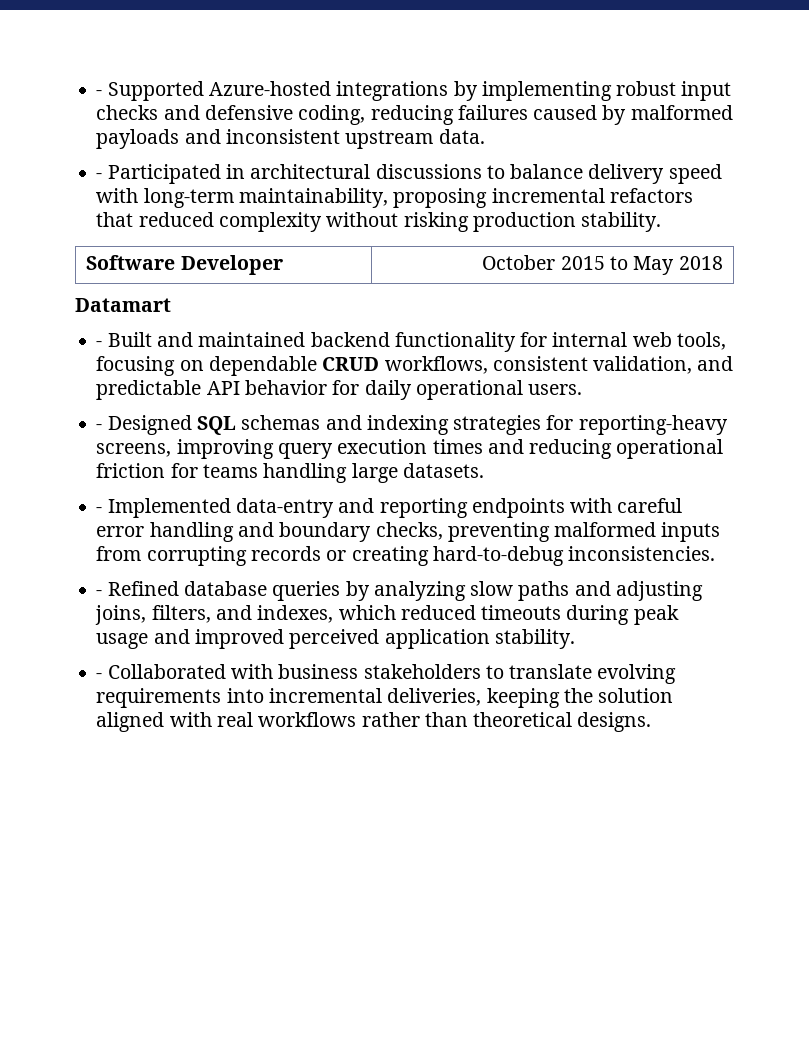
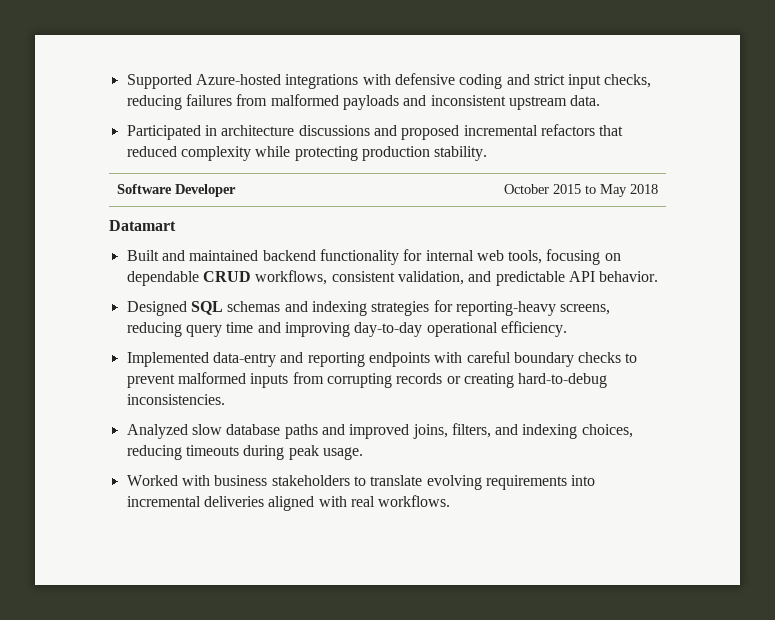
- - Supported Azure-hosted integrations by implementing robust input checks and defensive coding, reducing failures caused by malformed payloads and inconsistent upstream data.
+ Supported Azure-hosted integrations with defensive coding and strict input checks, reducing failures from malformed payloads and inconsistent upstream data.
- - Participated in architectural discussions to balance delivery speed with long-term maintainability, proposing incremental refactors that reduced complexity without risking production stability.
+ Participated in architecture discussions and proposed incremental refactors that reduced complexity while protecting production stability.
- - Built and maintained backend functionality for internal web tools, focusing on dependable CRUD workflows, consistent validation, and predictable API behavior for daily operational users.
- - Designed SQL schemas and indexing strategies for reporting-heavy screens, improving query execution times and reducing operational friction for teams handling large datasets.
- - Implemented data-entry and reporting endpoints with careful error handling and boundary checks, preventing malformed inputs from corrupting records or creating hard-to-debug inconsistencies.
+ Built and maintained backend functionality for internal web tools, focusing on dependable CRUD workflows, consistent validation, and predictable API behavior.
+ Designed SQL schemas and indexing strategies for reporting-heavy screens, reducing query time and improving day-to-day operational efficiency.
+ Implemented data-entry and reporting endpoints with careful boundary checks to prevent malformed inputs from corrupting records or creating hard-to-debug inconsistencies.
- - Refined database queries by analyzing slow paths and adjusting joins, filters, and indexes, which reduced timeouts during peak usage and improved perceived application stability.
- - Collaborated with business stakeholders to translate evolving requirements into incremental deliveries, keeping the solution aligned with real workflows rather than theoretical designs.
+ Analyzed slow database paths and improved joins, filters, and indexing choices, reducing timeouts during peak usage.
+ Worked with business stakeholders to translate evolving requirements into incremental deliveries aligned with real workflows.

